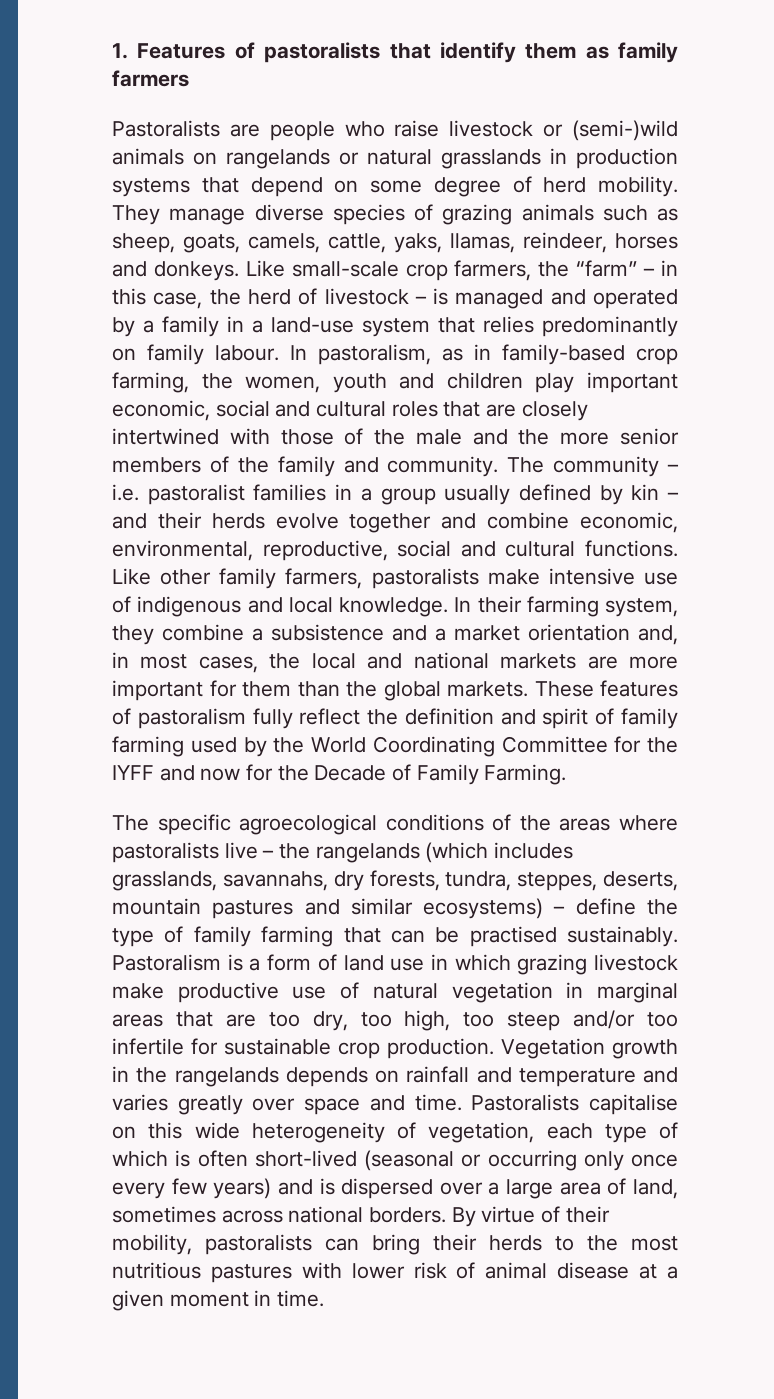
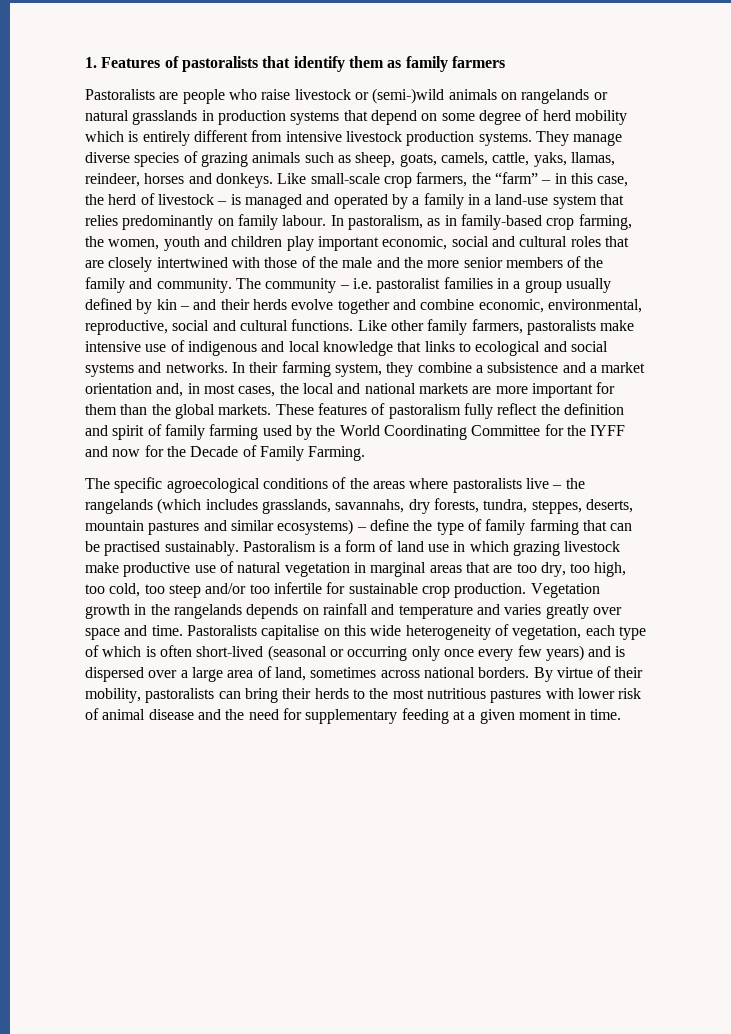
- Pastoralists are people who raise livestock or (semi-)wild animals on rangelands or natural grasslands in production systems that depend on some degree of herd mobility.
+ Pastoralists are people who raise livestock or (semi-)wild animals on rangelands or natural grasslands in production systems that depend on some degree of herd mobility which is entirely different from intensive livestock production systems.
- Like other family farmers, pastoralists make intensive use of indigenous and local knowledge.
+ Like other family farmers, pastoralists make intensive use of indigenous and local knowledge that links to ecological and social systems and networks.
- Pastoralism is a form of land use in which grazing livestock make productive use of natural vegetation in marginal areas that are too dry, too high, too steep and/or too infertile for sustainable crop production.
+ Pastoralism is a form of land use in which grazing livestock make productive use of natural vegetation in marginal areas that are too dry, too high, too cold, too steep and/or too infertile for sustainable crop production.
- By virtue of their mobility, pastoralists can bring their herds to the most nutritious pastures with lower risk of animal disease at a given moment in time.
+ By virtue of their mobility, pastoralists can bring their herds to the most nutritious pastures with lower risk of animal disease and the need for supplementary feeding at a given moment in time.

